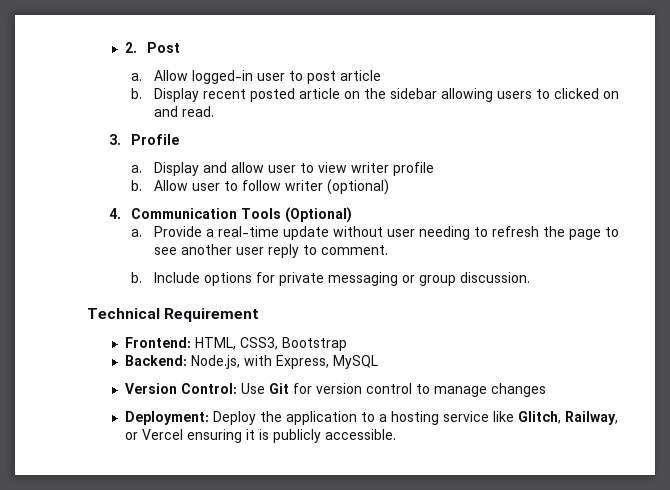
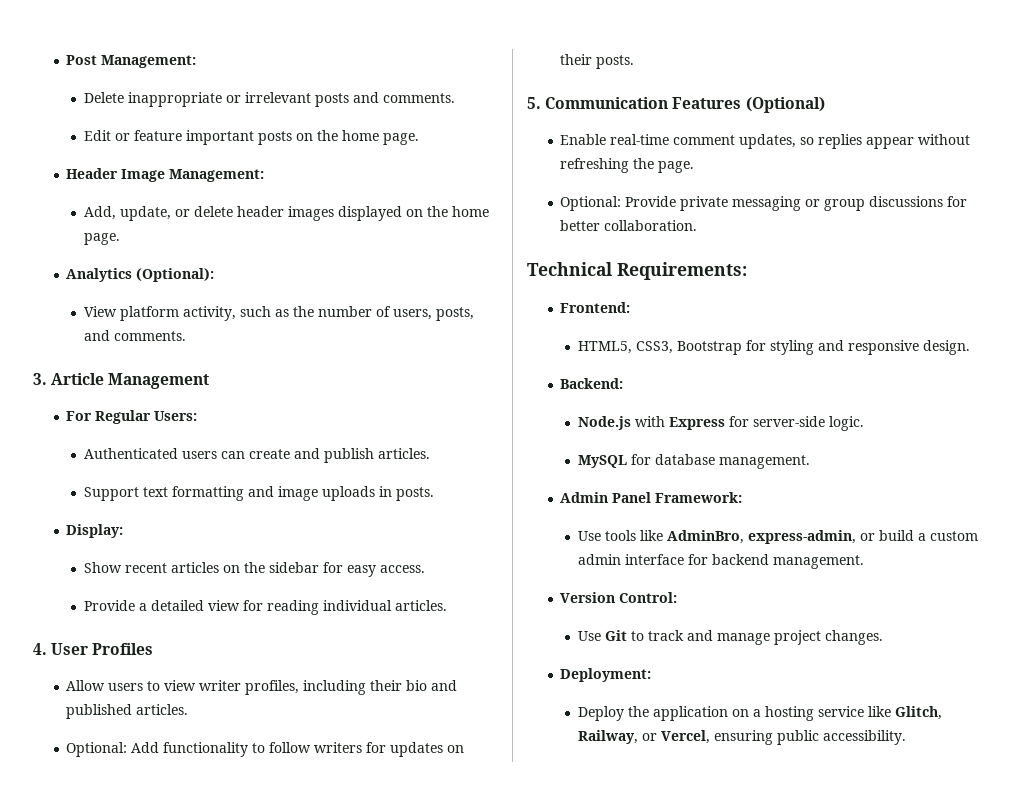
- 2. Post
- a. Allow logged-in user to post article
- b. Display recent posted article on the sidebar allowing users to clicked on and read.
- 3. Profile
- a. Display and allow user to view writer profile
- b. Allow user to follow writer (optional)
- 4. Communication Tools (Optional)
- a. Provide a real-time update without user needing to refresh the page to see another user reply to comment.
- b. Include options for private messaging or group discussion.
+ Post Management:
+ Delete inappropriate or irrelevant posts and comments.
+ Edit or feature important posts on the home page.
+ Header Image Management:
+ Add, update, or delete header images displayed on the home page.
+ Analytics (Optional):
+ View platform activity, such as the number of users, posts, and comments.
+ 3. Article Management
+ For Regular Users:
+ Authenticated users can create and publish articles.
+ Support text formatting and image uploads in posts.
+ Display:
+ Show recent articles on the sidebar for easy access.
+ Provide a detailed view for reading individual articles.
+ 4. User Profiles
+ Allow users to view writer profiles, including their bio and published articles.
+ Optional: Add functionality to follow writers for updates on their posts.
+ 5. Communication Features (Optional)
+ Enable real-time comment updates, so replies appear without refreshing the page.
+ Optional: Provide private messaging or group discussions for better collaboration.
- Technical Requirement
+ Technical Requirements:
- Frontend: HTML, CSS3, Bootstrap
- Backend: Node.js, with Express, MySQL
+ Frontend:
+ HTML5, CSS3, Bootstrap for styling and responsive design.
+ Backend:
+ Node.js with Express for server-side logic.
+ MySQL for database management.
+ Admin Panel Framework:
+ Use tools like AdminBro, express-admin, or build a custom admin interface for backend management.
- Version Control: Use Git for version control to manage changes
+ Version Control:
+ Use Git to track and manage project changes.
- Deployment: Deploy the application to a hosting service like Glitch, Railway, or Vercel ensuring it is publicly accessible.
+ Deployment:
+ Deploy the application on a hosting service like Glitch, Railway, or Vercel, ensuring public accessibility.

